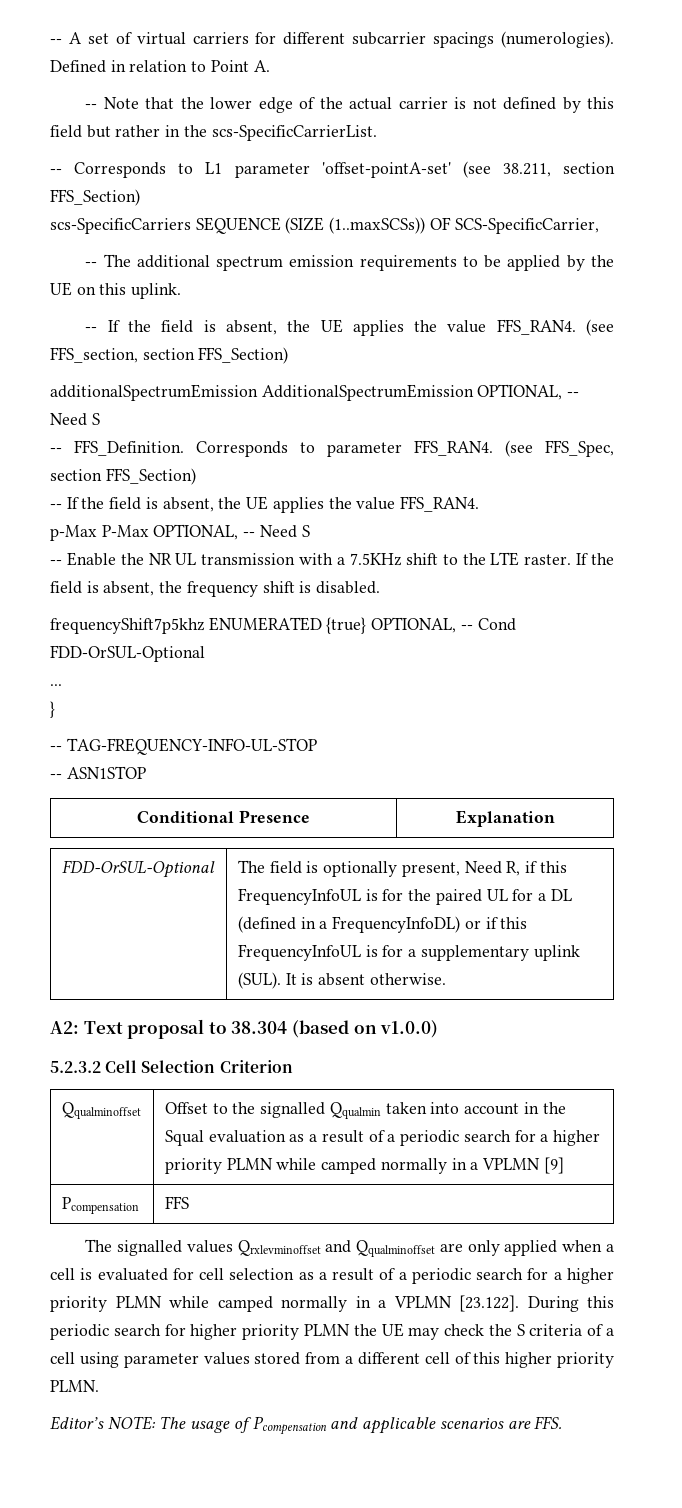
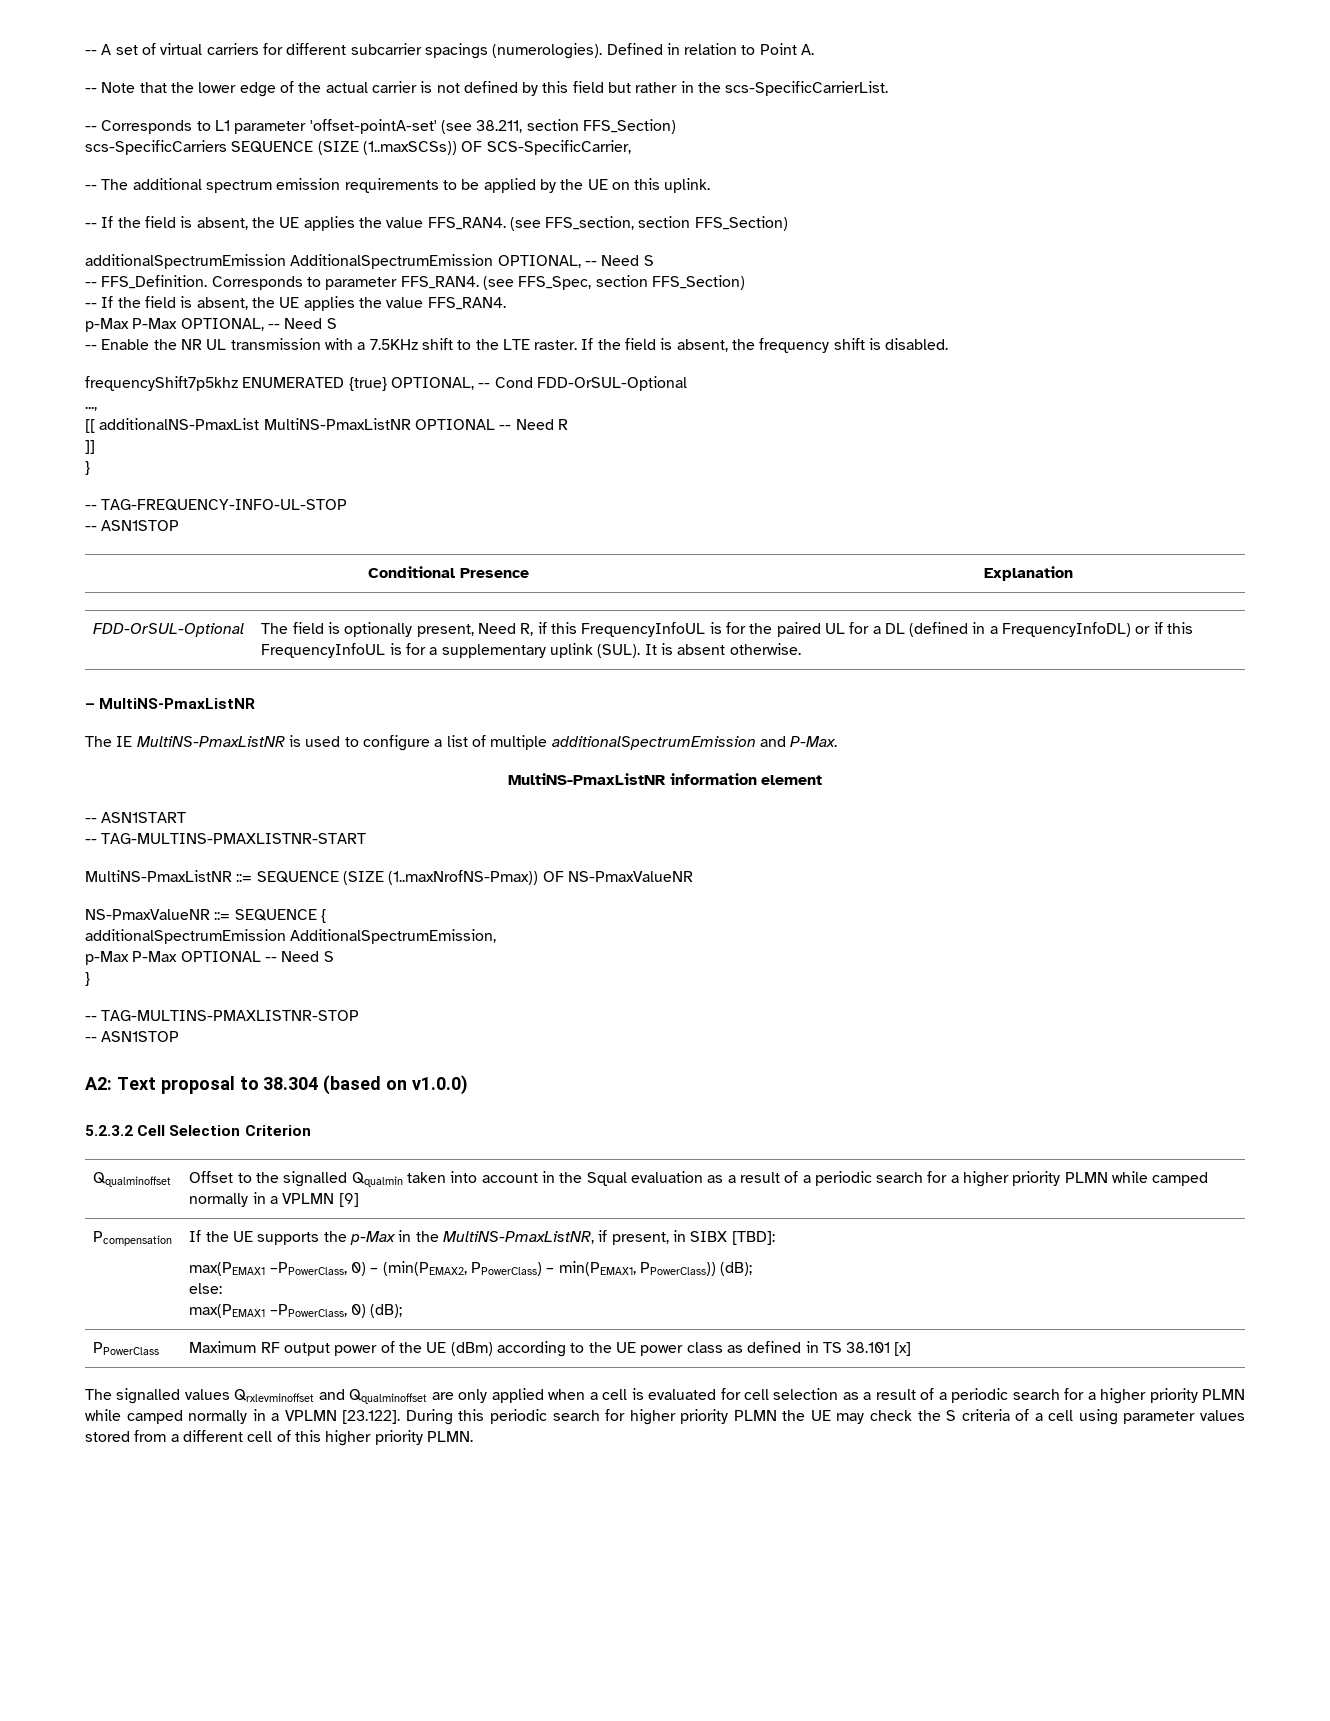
- ...
+ ...,
+ [[ additionalNS-PmaxList MultiNS-PmaxListNR OPTIONAL -- Need R
+ ]]
+ – MultiNS-PmaxListNR
+ The IE MultiNS-PmaxListNR is used to configure a list of multiple additionalSpectrumEmission and P-Max.
+ MultiNS-PmaxListNR information element
+ -- ASN1START
+ -- TAG-MULTINS-PMAXLISTNR-START
+ MultiNS-PmaxListNR ::= SEQUENCE (SIZE (1..maxNrofNS-Pmax)) OF NS-PmaxValueNR
+ NS-PmaxValueNR ::= SEQUENCE {
+ additionalSpectrumEmission AdditionalSpectrumEmission,
+ p-Max P-Max OPTIONAL -- Need S
+ }
+ -- TAG-MULTINS-PMAXLISTNR-STOP
+ -- ASN1STOP
- Pcompensation | FFS
+ Pcompensation | If the UE supports the p-Max in the MultiNS-PmaxListNR, if present, in SIBX [TBD]:
+ max(PEMAX1 –PPowerClass, 0) – (min(PEMAX2, PPowerClass) – min(PEMAX1, PPowerClass)) (dB);
+ else:
+ max(PEMAX1 –PPowerClass, 0) (dB);
+ PPowerClass | Maximum RF output power of the UE (dBm) according to the UE power class as defined in TS 38.101 [x]
- Editor’s NOTE: The usage of Pcompensation and applicable scenarios are FFS.

